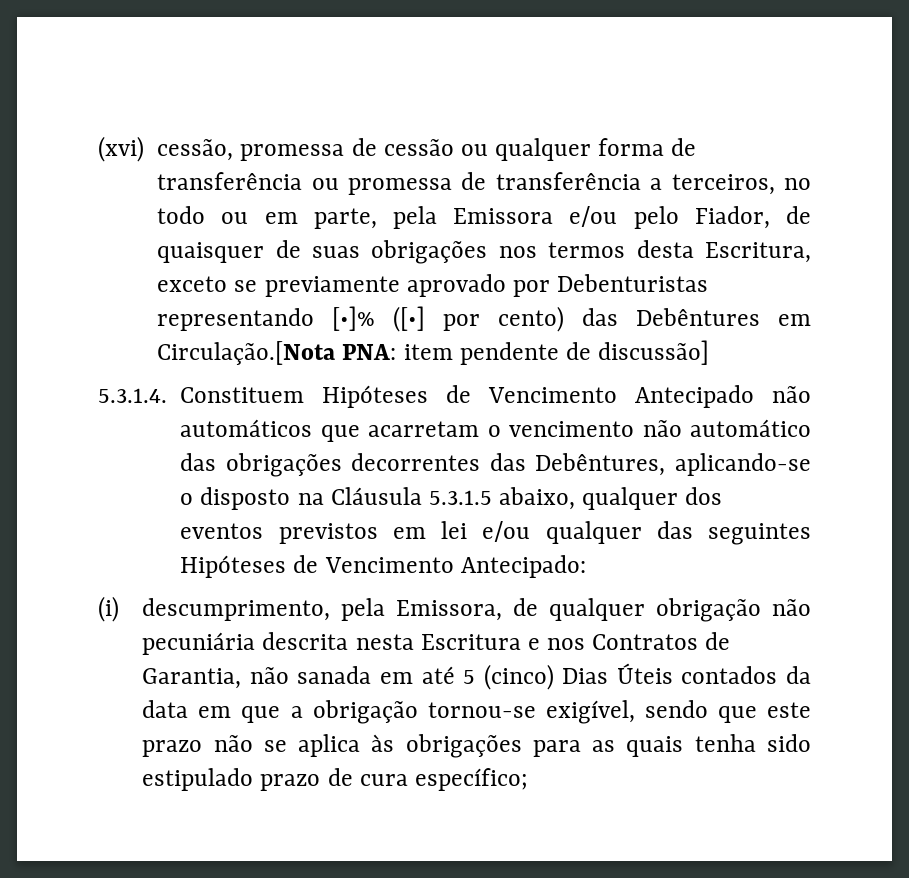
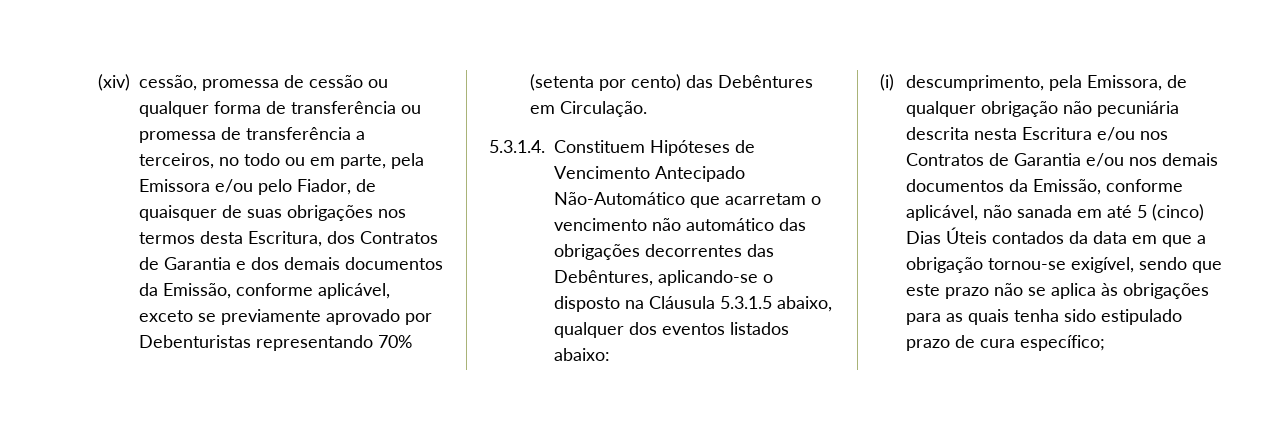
- (xvi) cessão, promessa de cessão ou qualquer forma de transferência ou promessa de transferência a terceiros, no todo ou em parte, pela Emissora e/ou pelo Fiador, de quaisquer de suas obrigações nos termos desta Escritura, exceto se previamente aprovado por Debenturistas representando [•]% ([•] por cento) das Debêntures em Circulação.[Nota PNA: item pendente de discussão]
+ (xiv) cessão, promessa de cessão ou qualquer forma de transferência ou promessa de transferência a terceiros, no todo ou em parte, pela Emissora e/ou pelo Fiador, de quaisquer de suas obrigações nos termos desta Escritura, dos Contratos de Garantia e dos demais documentos da Emissão, conforme aplicável, exceto se previamente aprovado por Debenturistas representando 70% (setenta por cento) das Debêntures em Circulação.
- 5.3.1.4. Constituem Hipóteses de Vencimento Antecipado não automáticos que acarretam o vencimento não automático das obrigações decorrentes das Debêntures, aplicando-se o disposto na Cláusula 5.3.1.5 abaixo, qualquer dos eventos previstos em lei e/ou qualquer das seguintes Hipóteses de Vencimento Antecipado:
+ 5.3.1.4. Constituem Hipóteses de Vencimento Antecipado Não-Automático que acarretam o vencimento não automático das obrigações decorrentes das Debêntures, aplicando-se o disposto na Cláusula 5.3.1.5 abaixo, qualquer dos eventos listados abaixo:
- (i) descumprimento, pela Emissora, de qualquer obrigação não pecuniária descrita nesta Escritura e nos Contratos de Garantia, não sanada em até 5 (cinco) Dias Úteis contados da data em que a obrigação tornou-se exigível, sendo que este prazo não se aplica às obrigações para as quais tenha sido estipulado prazo de cura específico;
+ (i) descumprimento, pela Emissora, de qualquer obrigação não pecuniária descrita nesta Escritura e/ou nos Contratos de Garantia e/ou nos demais documentos da Emissão, conforme aplicável, não sanada em até 5 (cinco) Dias Úteis contados da data em que a obrigação tornou-se exigível, sendo que este prazo não se aplica às obrigações para as quais tenha sido estipulado prazo de cura específico;

